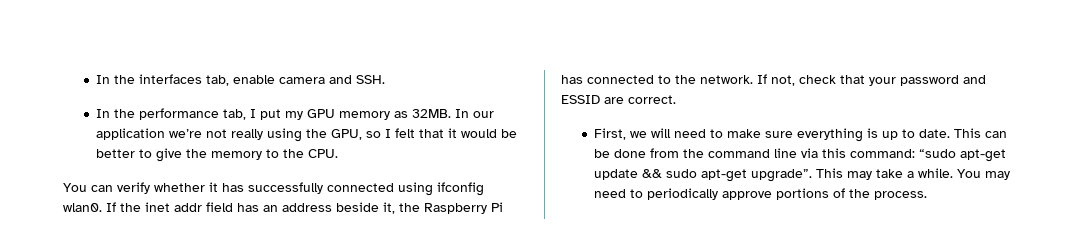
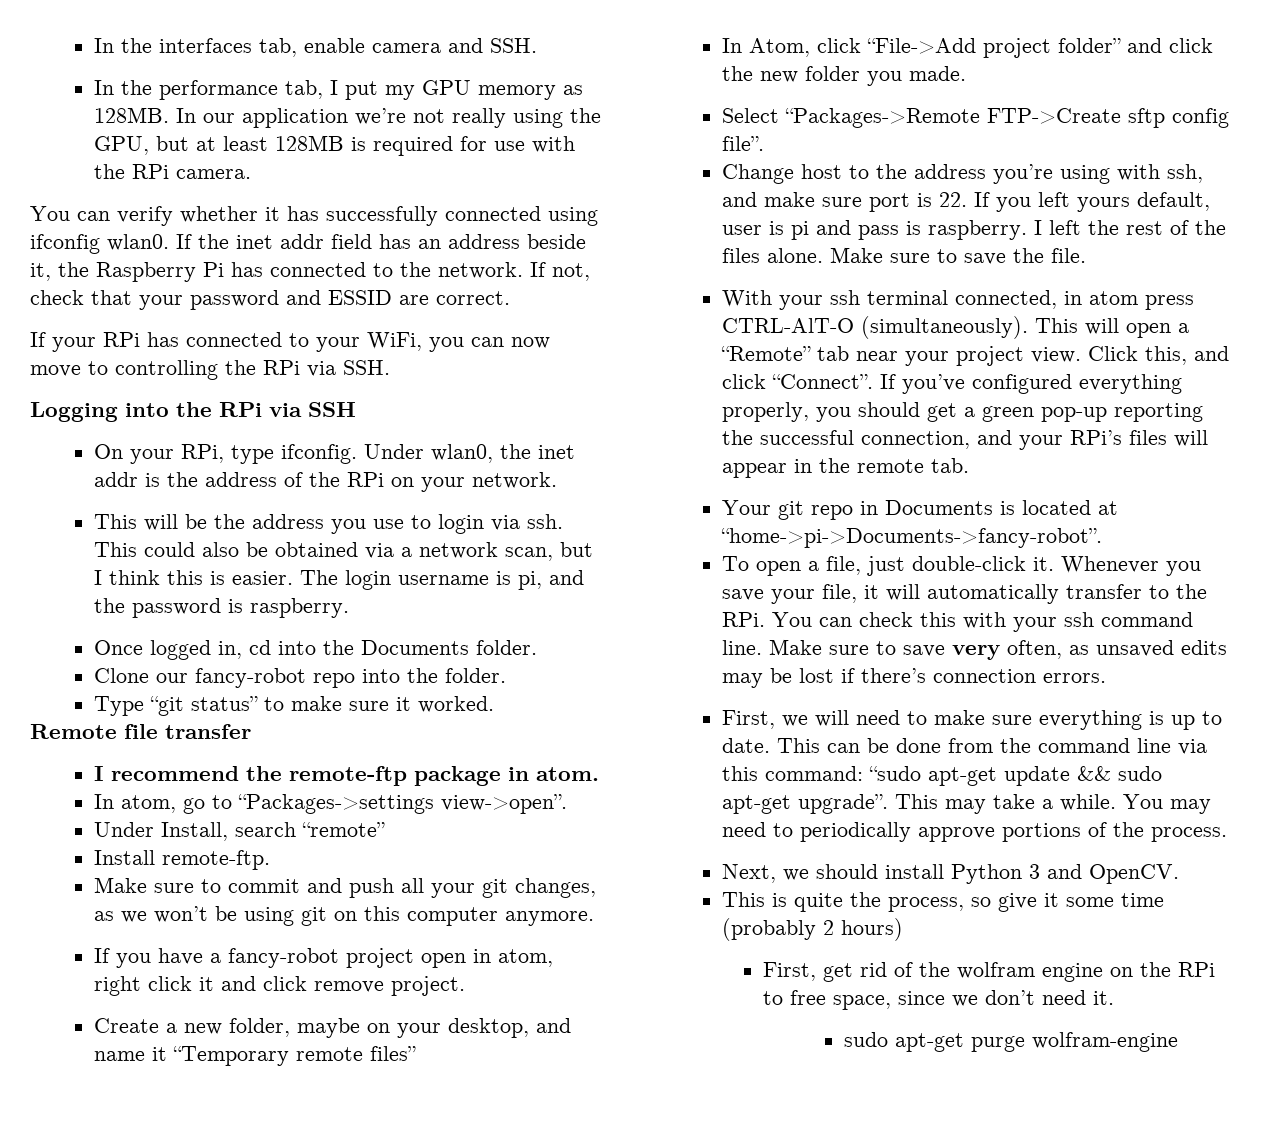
- In the performance tab, I put my GPU memory as 32MB.
+ In the performance tab, I put my GPU memory as 128MB.
- In our application we’re not really using the GPU, so I felt that it would be better to give the memory to the CPU.
+ In our application we’re not really using the GPU, but at least 128MB is required for use with the RPi camera.
+ If your RPi has connected to your WiFi, you can now move to controlling the RPi via SSH.
+ Logging into the RPi via SSH
+ On your RPi, type ifconfig. Under wlan0, the inet addr is the address of the RPi on your network.
+ This will be the address you use to login via ssh. This could also be obtained via a network scan, but I think this is easier. The login username is pi, and the password is raspberry.
+ Once logged in, cd into the Documents folder.
+ Clone our fancy-robot repo into the folder.
+ Type “git status” to make sure it worked.
+ Remote file transfer
+ I recommend the remote-ftp package in atom.
+ In atom, go to “Packages->settings view->open”.
+ Under Install, search “remote”
+ Install remote-ftp.
+ Make sure to commit and push all your git changes, as we won’t be using git on this computer anymore.
+ If you have a fancy-robot project open in atom, right click it and click remove project.
+ Create a new folder, maybe on your desktop, and name it “Temporary remote files”
+ In Atom, click “File->Add project folder” and click the new folder you made.
+ Select “Packages->Remote FTP->Create sftp config file”.
+ Change host to the address you’re using with ssh, and make sure port is 22. If you left yours default, user is pi and pass is raspberry. I left the rest of the files alone. Make sure to save the file.
+ With your ssh terminal connected, in atom press CTRL-AlT-O (simultaneously). This will open a “Remote” tab near your project view. Click this, and click “Connect”. If you’ve configured everything properly, you should get a green pop-up reporting the successful connection, and your RPi’s files will appear in the remote tab.
+ Your git repo in Documents is located at “home->pi->Documents->fancy-robot”.
+ To open a file, just double-click it. Whenever you save your file, it will automatically transfer to the RPi. You can check this with your ssh command line. Make sure to save very often, as unsaved edits may be lost if there’s connection errors.
+ Next, we should install Python 3 and OpenCV.
+ This is quite the process, so give it some time (probably 2 hours)
+ First, get rid of the wolfram engine on the RPi to free space, since we don’t need it.
+ sudo apt-get purge wolfram-engine

